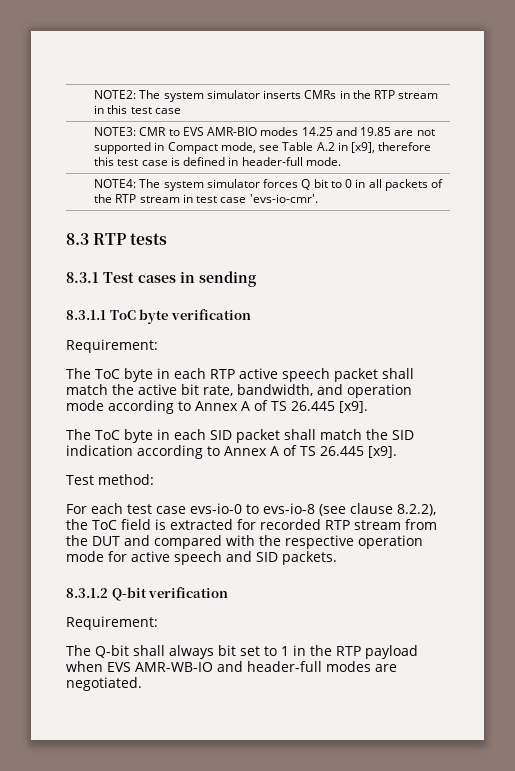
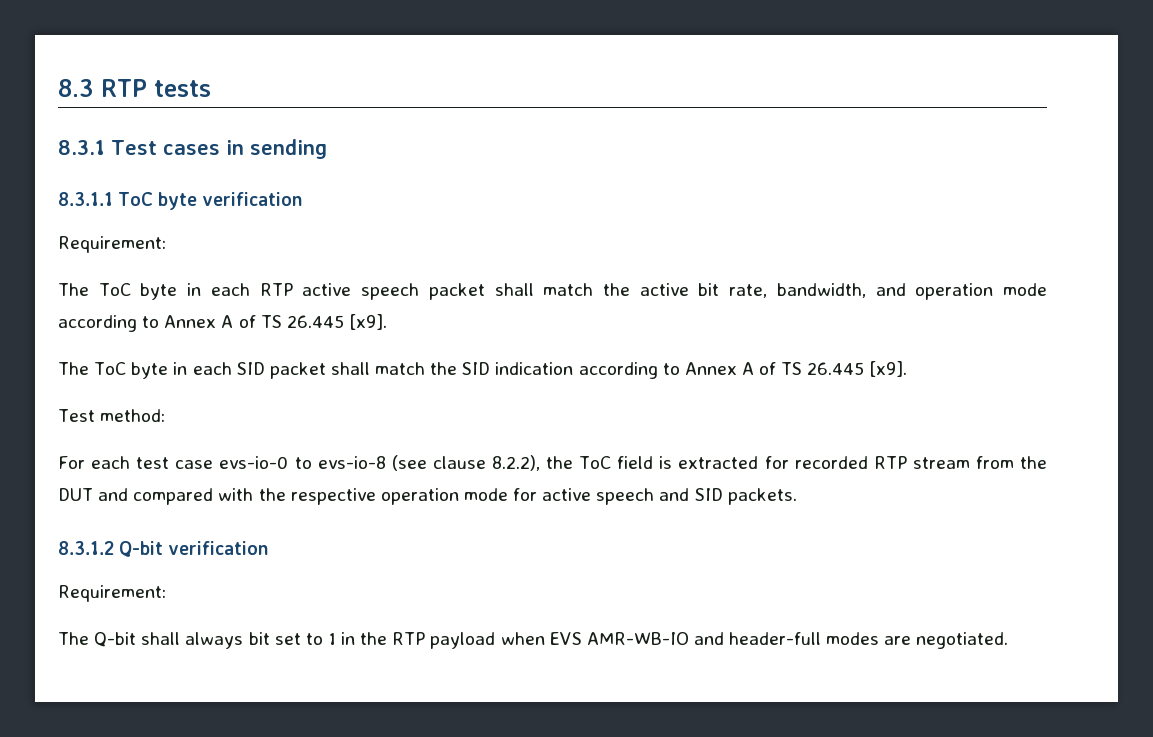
- NOTE2: The system simulator inserts CMRs in the RTP stream in this test case
- NOTE3: CMR to EVS AMR-BIO modes 14.25 and 19.85 are not supported in Compact mode, see Table A.2 in [x9], therefore this test case is defined in header-full mode.
- NOTE4: The system simulator forces Q bit to 0 in all packets of the RTP stream in test case 'evs-io-cmr'.

